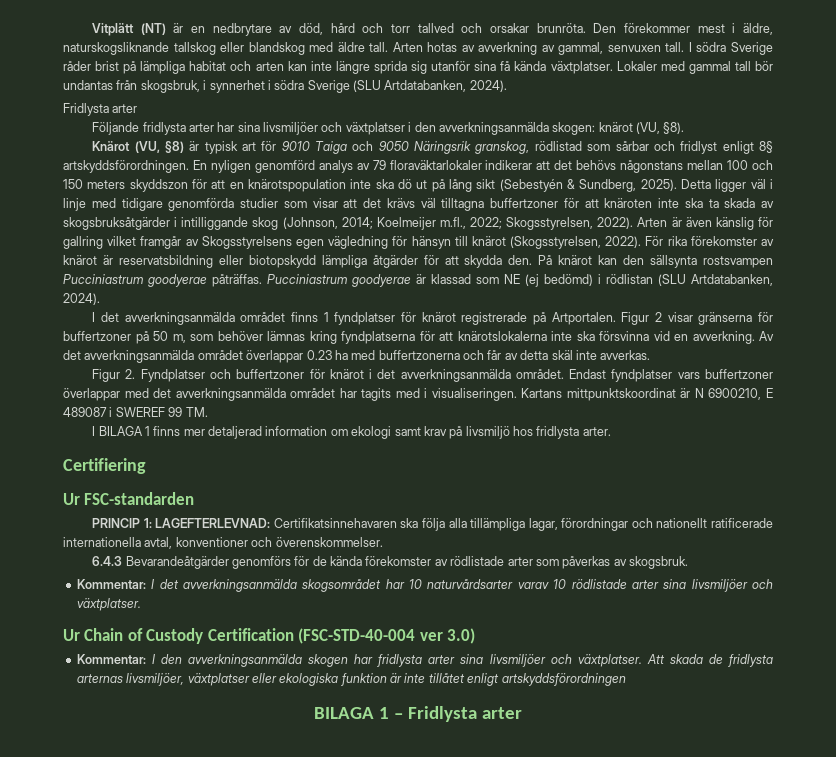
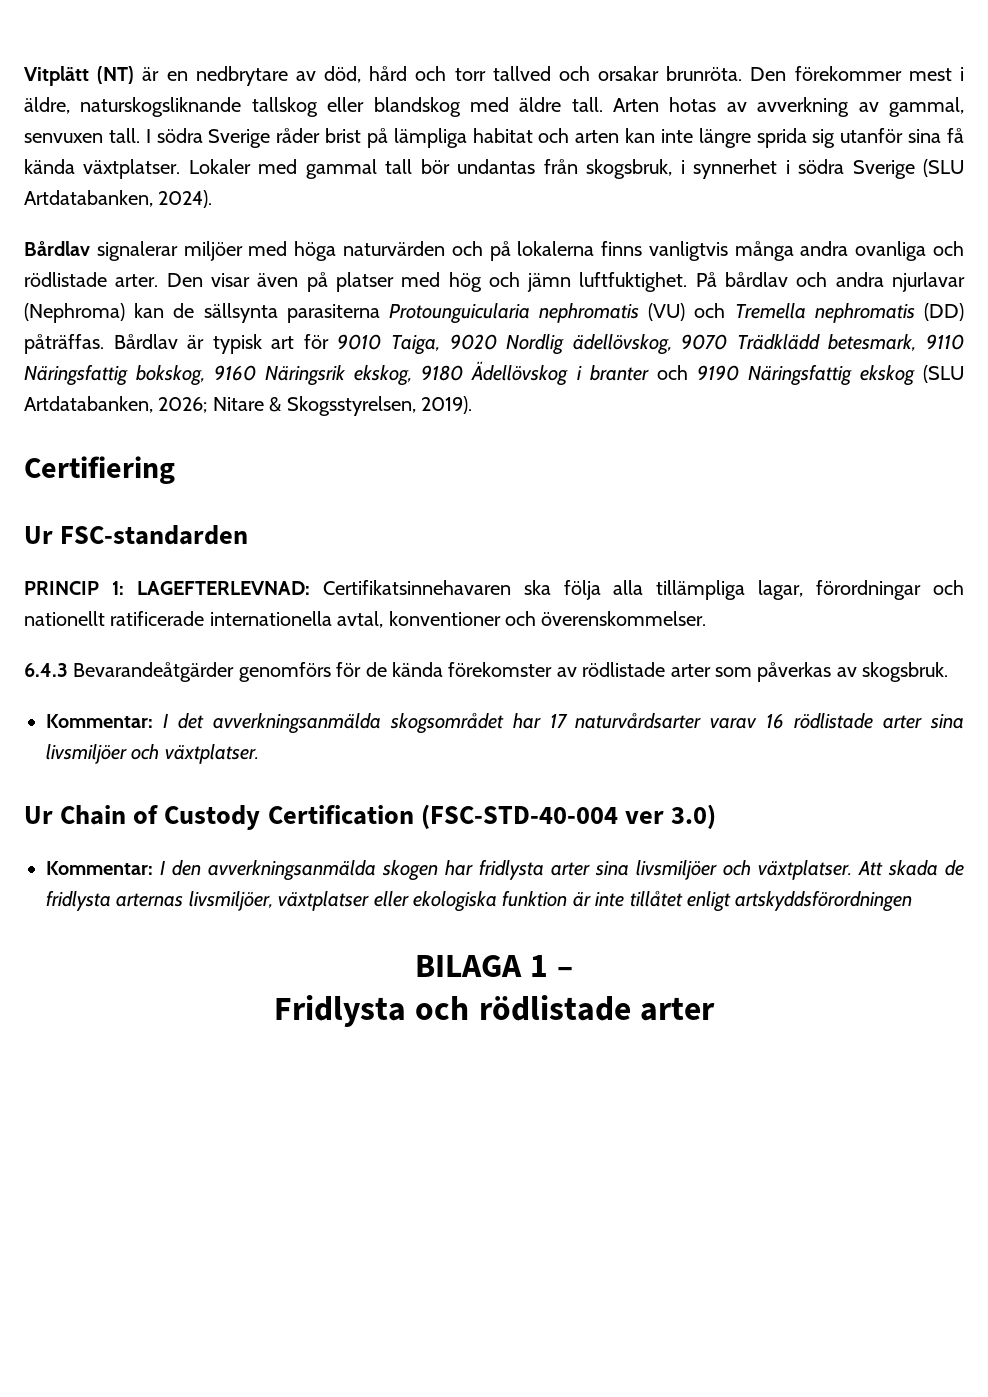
  Lokaler med gammal tall bör undantas från skogsbruk, i synnerhet i södra Sverige (SLU Artdatabanken, 2024).
- Fridlysta arter
- Följande fridlysta arter har sina livsmiljöer och växtplatser i den avverkningsanmälda skogen: knärot (VU, §8).
- Knärot (VU, §8) är typisk art för 9010 Taiga och 9050 Näringsrik granskog, rödlistad som sårbar och fridlyst enligt 8§ artskyddsförordningen. En nyligen genomförd analys av 79 floraväktarlokaler indikerar att det behövs någonstans mellan 100 och 150 meters skyddszon för att en knärotspopulation inte ska dö ut på lång sikt (Sebestyén & Sundberg, 2025). Detta ligger väl i linje med tidigare genomförda studier som visar att det krävs väl tilltagna buffertzoner för att knäroten inte ska ta skada av skogsbruksåtgärder i intilliggande skog (Johnson, 2014; Koelmeijer m.fl., 2022; Skogsstyrelsen, 2022). Arten är även känslig för gallring vilket framgår av Skogsstyrelsens egen vägledning för hänsyn till knärot (Skogsstyrelsen, 2022). För rika förekomster av knärot är reservatsbildning eller biotopskydd lämpliga åtgärder för att skydda den. På knärot kan den sällsynta rostsvampen Pucciniastrum goodyerae påträffas. Pucciniastrum goodyerae är klassad som NE (ej bedömd) i rödlistan (SLU Artdatabanken, 2024).
- I det avverkningsanmälda området finns 1 fyndplatser för knärot registrerade på Artportalen. Figur 2 visar gränserna för buffertzoner på 50 m, som behöver lämnas kring fyndplatserna för att knärotslokalerna inte ska försvinna vid en avverkning. Av det avverkningsanmälda området överlappar 0.23 ha med buffertzonerna och får av detta skäl inte avverkas.
- Figur 2. Fyndplatser och buffertzoner för knärot i det avverkningsanmälda området. Endast fyndplatser vars buffertzoner överlappar med det avverkningsanmälda området har tagits med i visualiseringen. Kartans mittpunktskoordinat är N 6900210, E 489087 i SWEREF 99 TM.
- I BILAGA 1 finns mer detaljerad information om ekologi samt krav på livsmiljö hos fridlysta arter.
+ Bårdlav signalerar miljöer med höga naturvärden och på lokalerna finns vanligtvis många andra ovanliga och rödlistade arter. Den visar även på platser med hög och jämn luftfuktighet. På bårdlav och andra njurlavar (Nephroma) kan de sällsynta parasiterna Protounguicularia nephromatis (VU) och Tremella nephromatis (DD) påträffas. Bårdlav är typisk art för 9010 Taiga, 9020 Nordlig ädellövskog, 9070 Trädklädd betesmark, 9110 Näringsfattig bokskog, 9160 Näringsrik ekskog, 9180 Ädellövskog i branter och 9190 Näringsfattig ekskog (SLU Artdatabanken, 2026; Nitare & Skogsstyrelsen, 2019).
- Kommentar: I det avverkningsanmälda skogsområdet har 10 naturvårdsarter varav 10 rödlistade arter sina livsmiljöer och växtplatser.
+ Kommentar: I det avverkningsanmälda skogsområdet har 17 naturvårdsarter varav 16 rödlistade arter sina livsmiljöer och växtplatser.
- BILAGA 1 – Fridlysta arter
+ BILAGA 1 –
+ Fridlysta och rödlistade arter

